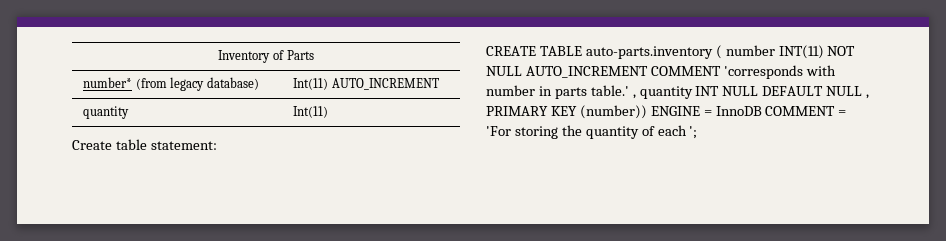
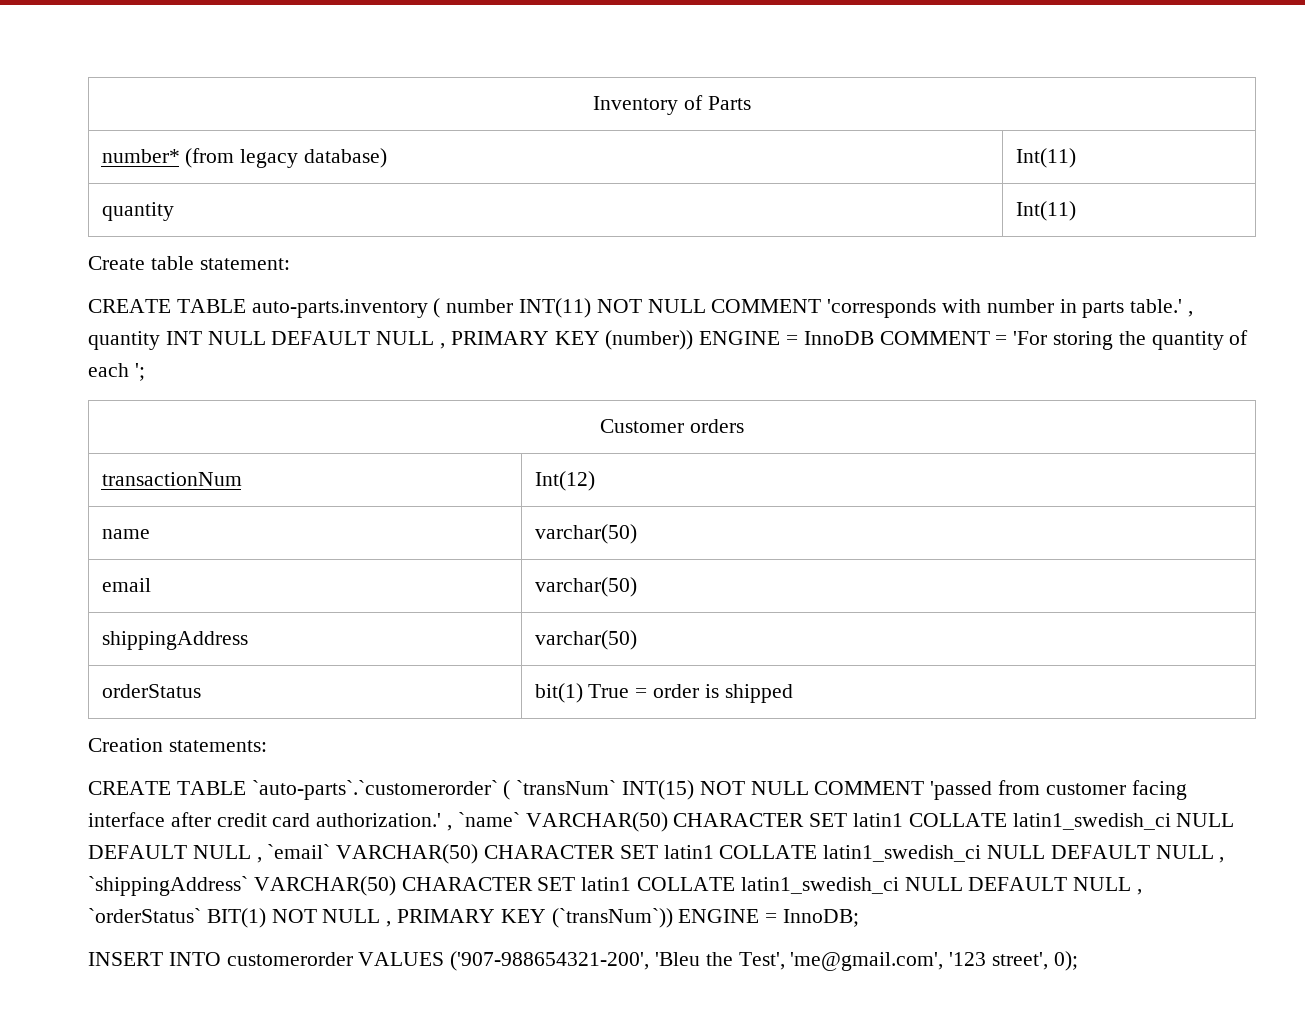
- number* (from legacy database) | Int(11) AUTO_INCREMENT
+ number* (from legacy database) | Int(11)
- CREATE TABLE auto-parts.inventory ( number INT(11) NOT NULL AUTO_INCREMENT COMMENT 'corresponds with number in parts table.' , quantity INT NULL DEFAULT NULL , PRIMARY KEY (number)) ENGINE = InnoDB COMMENT = 'For storing the quantity of each ';
+ CREATE TABLE auto-parts.inventory ( number INT(11) NOT NULL COMMENT 'corresponds with number in parts table.' , quantity INT NULL DEFAULT NULL , PRIMARY KEY (number)) ENGINE = InnoDB COMMENT = 'For storing the quantity of each ';
+ Customer orders
+ transactionNum | Int(12)
+ name | varchar(50)
+ email | varchar(50)
+ shippingAddress | varchar(50)
+ orderStatus | bit(1) True = order is shipped
+ Creation statements:
+ CREATE TABLE `auto-parts`.`customerorder` ( `transNum` INT(15) NOT NULL COMMENT 'passed from customer facing interface after credit card authorization.' , `name` VARCHAR(50) CHARACTER SET latin1 COLLATE latin1_swedish_ci NULL DEFAULT NULL , `email` VARCHAR(50) CHARACTER SET latin1 COLLATE latin1_swedish_ci NULL DEFAULT NULL , `shippingAddress` VARCHAR(50) CHARACTER SET latin1 COLLATE latin1_swedish_ci NULL DEFAULT NULL , `orderStatus` BIT(1) NOT NULL , PRIMARY KEY (`transNum`)) ENGINE = InnoDB;
+ INSERT INTO customerorder VALUES ('907-988654321-200', 'Bleu the Test', 'me@gmail.com', '123 street', 0);

